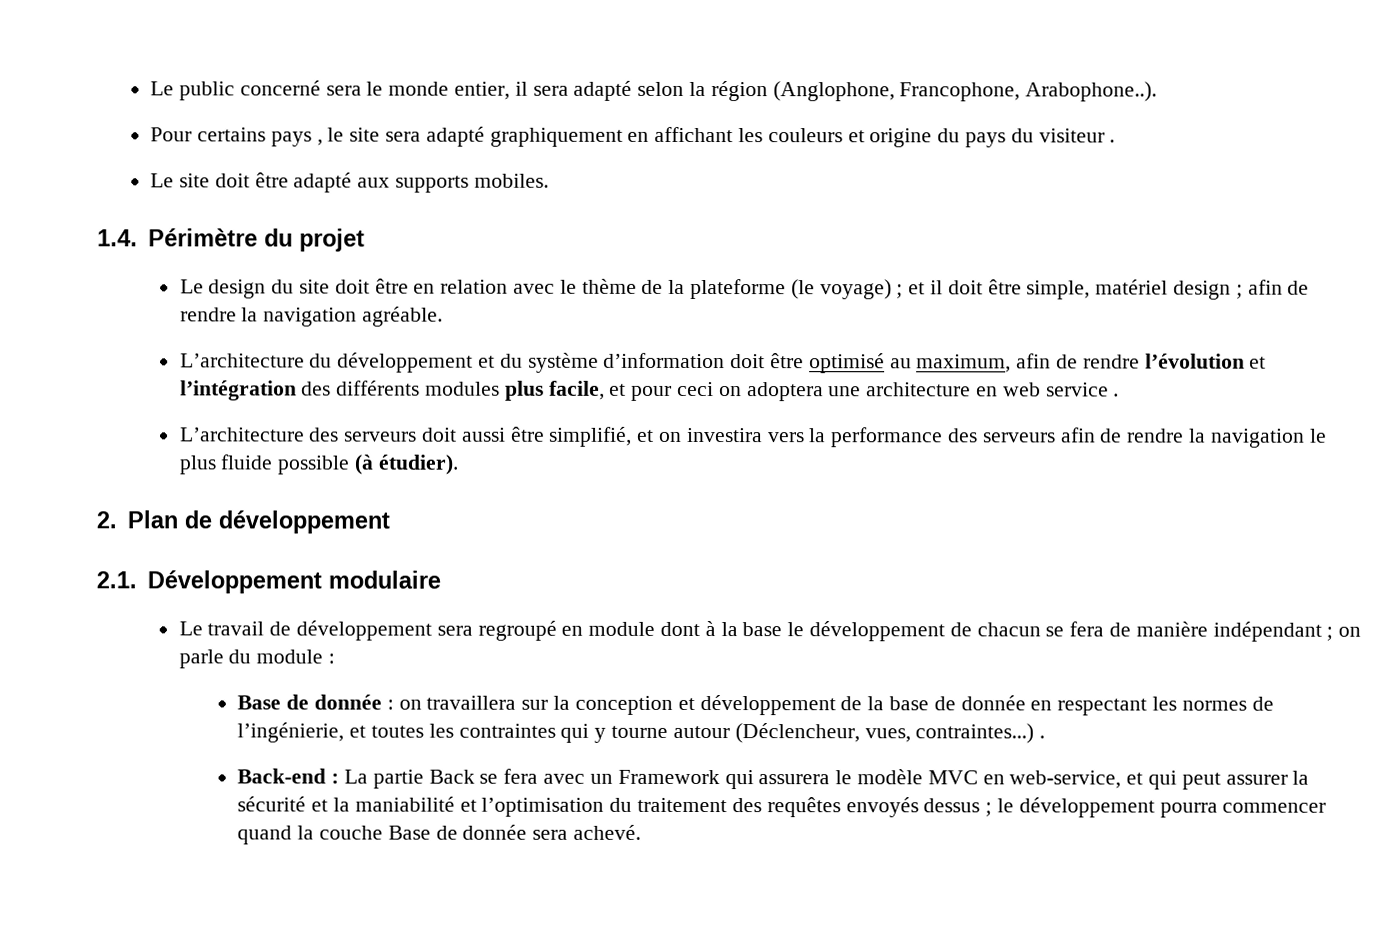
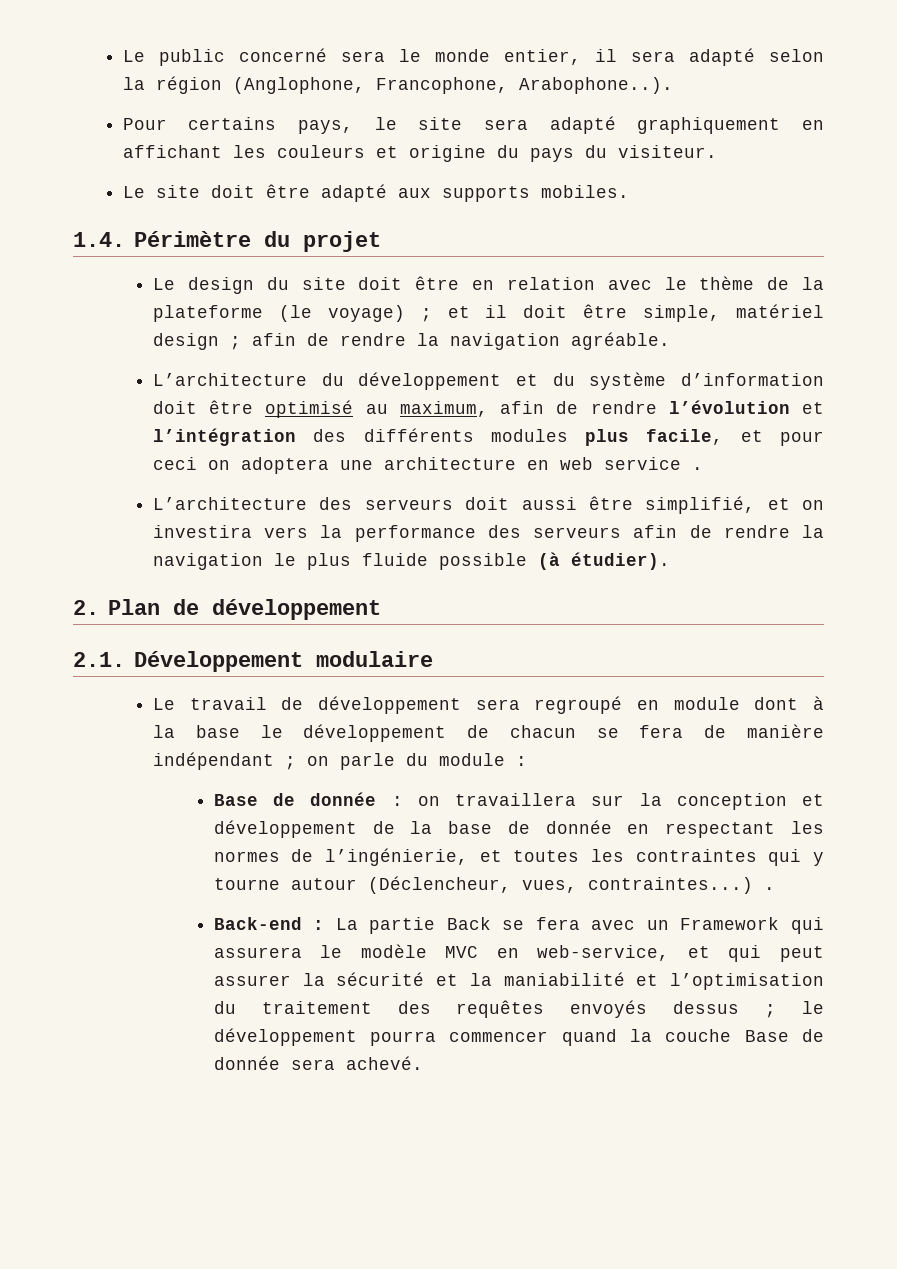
- Pour certains pays , le site sera adapté graphiquement en affichant les couleurs et origine du pays du visiteur .
+ Pour certains pays, le site sera adapté graphiquement en affichant les couleurs et origine du pays du visiteur.

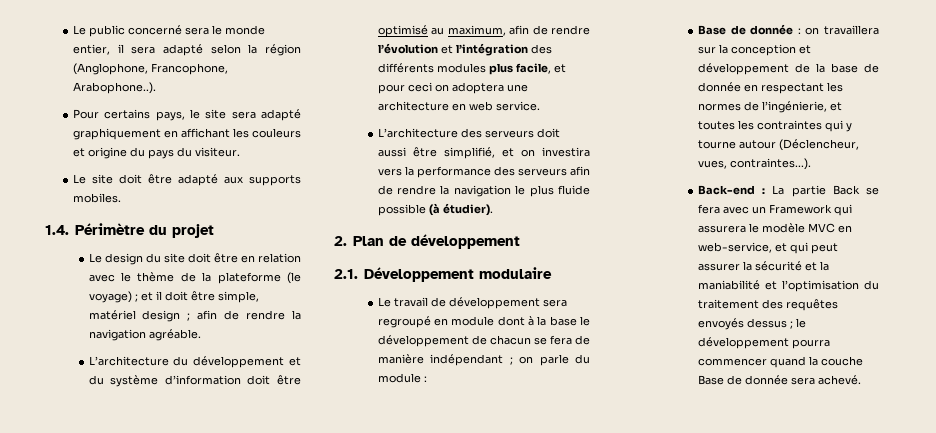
- L’architecture du développement et du système d’information doit être optimisé au maximum, afin de rendre l’évolution et l’intégration des différents modules plus facile, et pour ceci on adoptera une architecture en web service .
+ L’architecture du développement et du système d’information doit être optimisé au maximum, afin de rendre l’évolution et l’intégration des différents modules plus facile, et pour ceci on adoptera une architecture en web service.
- Base de donnée : on travaillera sur la conception et développement de la base de donnée en respectant les normes de l’ingénierie, et toutes les contraintes qui y tourne autour (Déclencheur, vues, contraintes...) .
+ Base de donnée : on travaillera sur la conception et développement de la base de donnée en respectant les normes de l’ingénierie, et toutes les contraintes qui y tourne autour (Déclencheur, vues, contraintes...).

